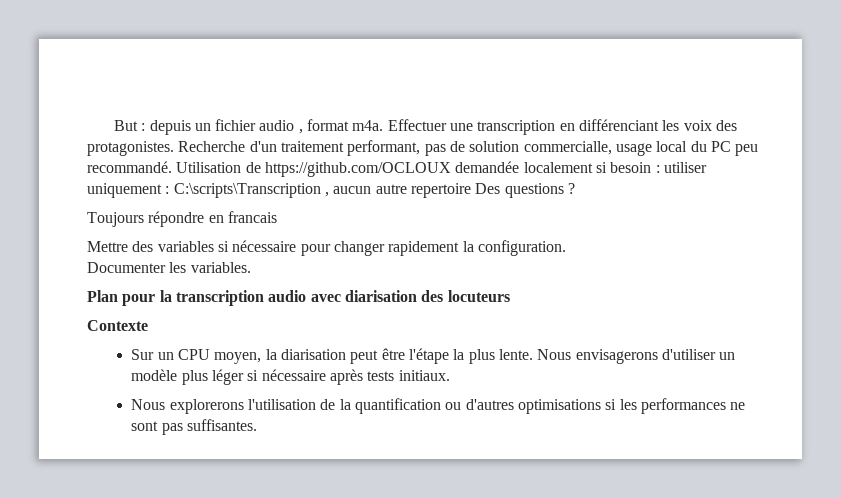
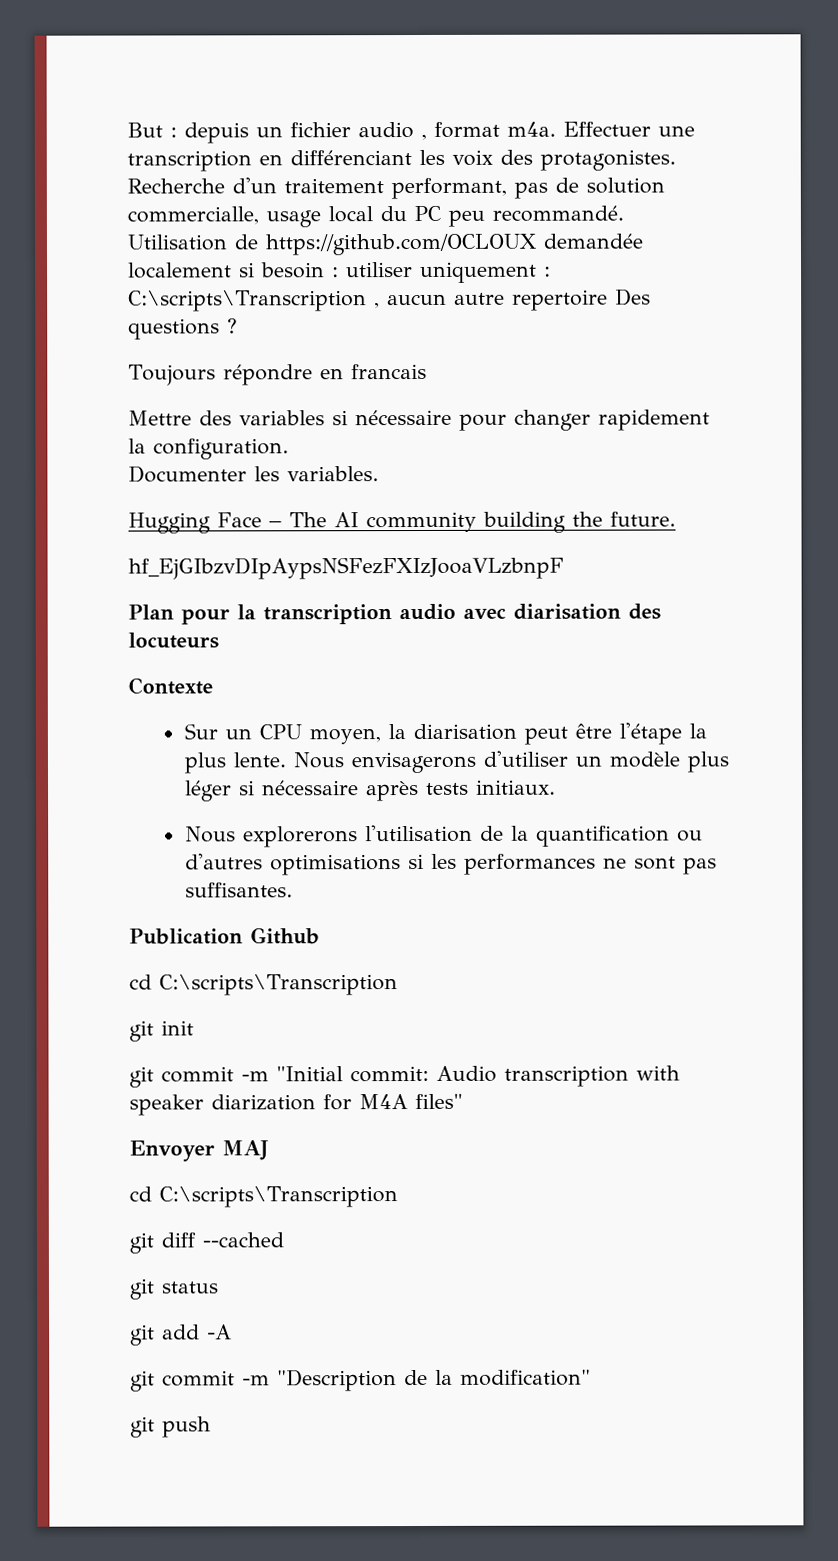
+ Hugging Face – The AI community building the future.
+ 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
+ Publication Github
+ cd C:\scripts\Transcription
+ git init
+ git commit -m "Initial commit: Audio transcription with speaker diarization for M4A files"
+ Envoyer MAJ
+ cd C:\scripts\Transcription
+ git diff --cached
+ git status
+ git add -A
+ git commit -m "Description de la modification"
+ git push

